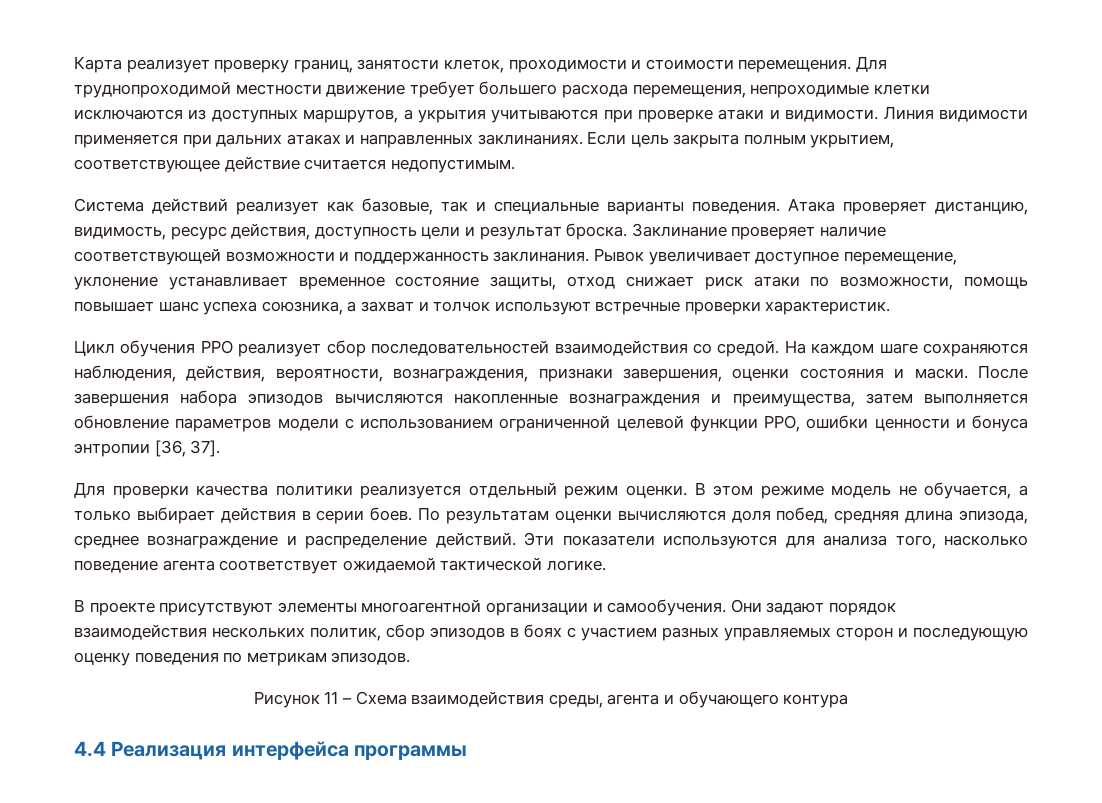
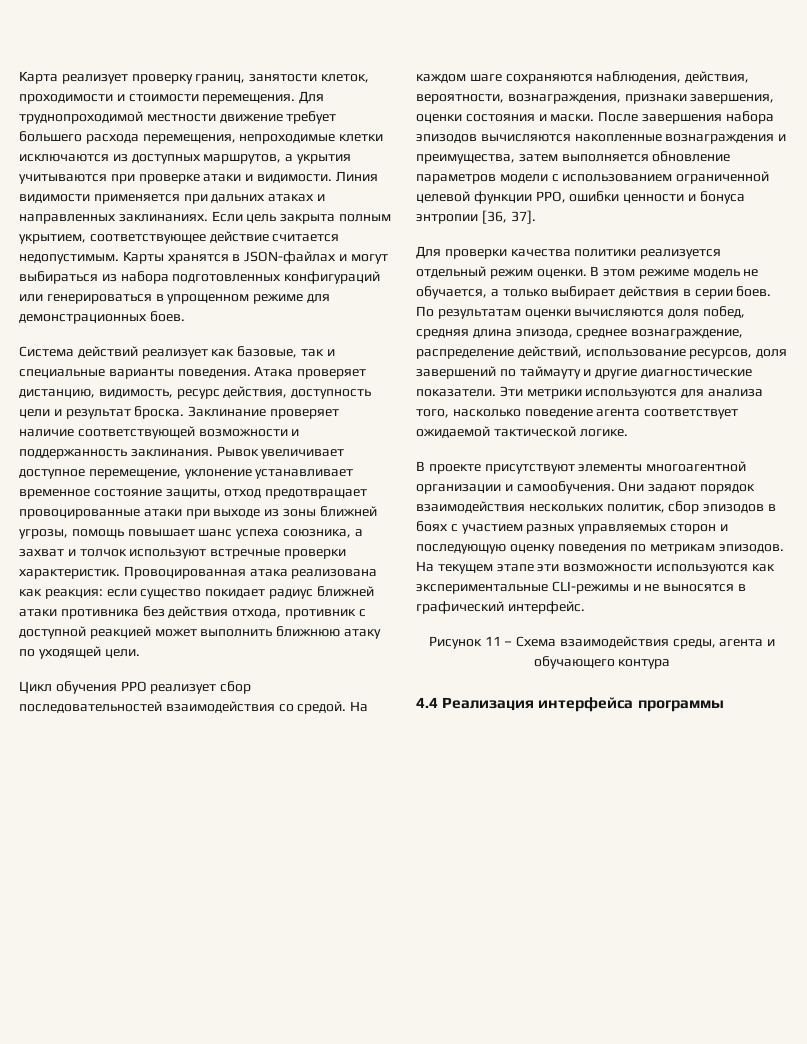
+ Карты хранятся в JSON-файлах и могут выбираться из набора подготовленных конфигураций или генерироваться в упрощенном режиме для демонстрационных боев.
- Рывок увеличивает доступное перемещение, уклонение устанавливает временное состояние защиты, отход снижает риск атаки по возможности, помощь повышает шанс успеха союзника, а захват и толчок используют встречные проверки характеристик.
+ Рывок увеличивает доступное перемещение, уклонение устанавливает временное состояние защиты, отход предотвращает провоцированные атаки при выходе из зоны ближней угрозы, помощь повышает шанс успеха союзника, а захват и толчок используют встречные проверки характеристик. Провоцированная атака реализована как реакция: если существо покидает радиус ближней атаки противника без действия отхода, противник с доступной реакцией может выполнить ближнюю атаку по уходящей цели.
- По результатам оценки вычисляются доля побед, средняя длина эпизода, среднее вознаграждение и распределение действий. Эти показатели используются для анализа того, насколько поведение агента соответствует ожидаемой тактической логике.
+ По результатам оценки вычисляются доля побед, средняя длина эпизода, среднее вознаграждение, распределение действий, использование ресурсов, доля завершений по таймауту и другие диагностические показатели. Эти метрики используются для анализа того, насколько поведение агента соответствует ожидаемой тактической логике.
+ На текущем этапе эти возможности используются как экспериментальные CLI-режимы и не выносятся в графический интерфейс.

